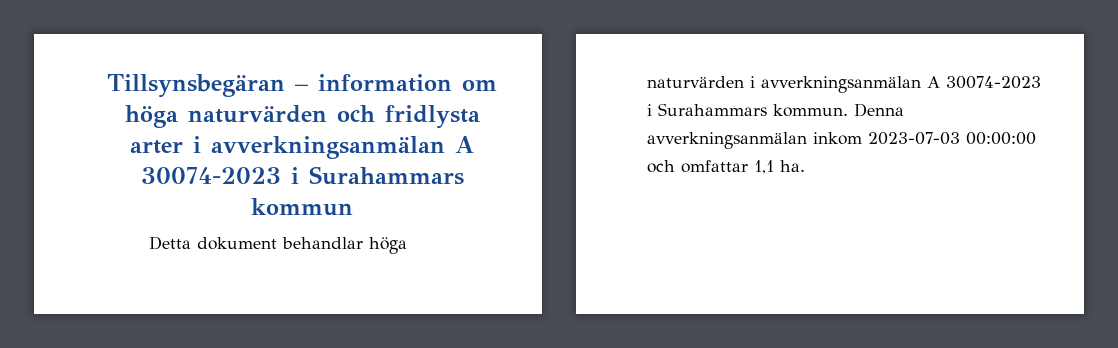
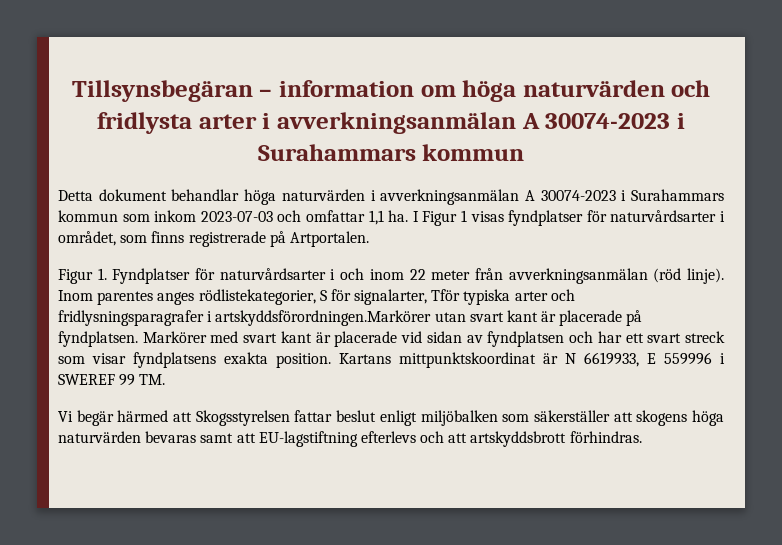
- Detta dokument behandlar höga naturvärden i avverkningsanmälan A 30074-2023 i Surahammars kommun. Denna avverkningsanmälan inkom 2023-07-03 00:00:00 och omfattar 1,1 ha.
+ Detta dokument behandlar höga naturvärden i avverkningsanmälan A 30074-2023 i Surahammars kommun som inkom 2023-07-03 och omfattar 1,1 ha.
+ I Figur 1 visas fyndplatser för naturvårdsarter i området, som finns registrerade på Artportalen.
+ Figur 1. Fyndplatser för naturvårdsarter i och inom 22 meter från avverkningsanmälan (röd linje). Inom parentes anges rödlistekategorier, S för signalarter, Tför typiska arter och fridlysningsparagrafer i artskyddsförordningen.Markörer utan svart kant är placerade på fyndplatsen. Markörer med svart kant är placerade vid sidan av fyndplatsen och har ett svart streck som visar fyndplatsens exakta position. Kartans mittpunktskoordinat är N 6619933, E 559996 i SWEREF 99 TM.
+ Vi begär härmed att Skogsstyrelsen fattar beslut enligt miljöbalken som säkerställer att skogens höga naturvärden bevaras samt att EU-lagstiftning efterlevs och att artskyddsbrott förhindras.

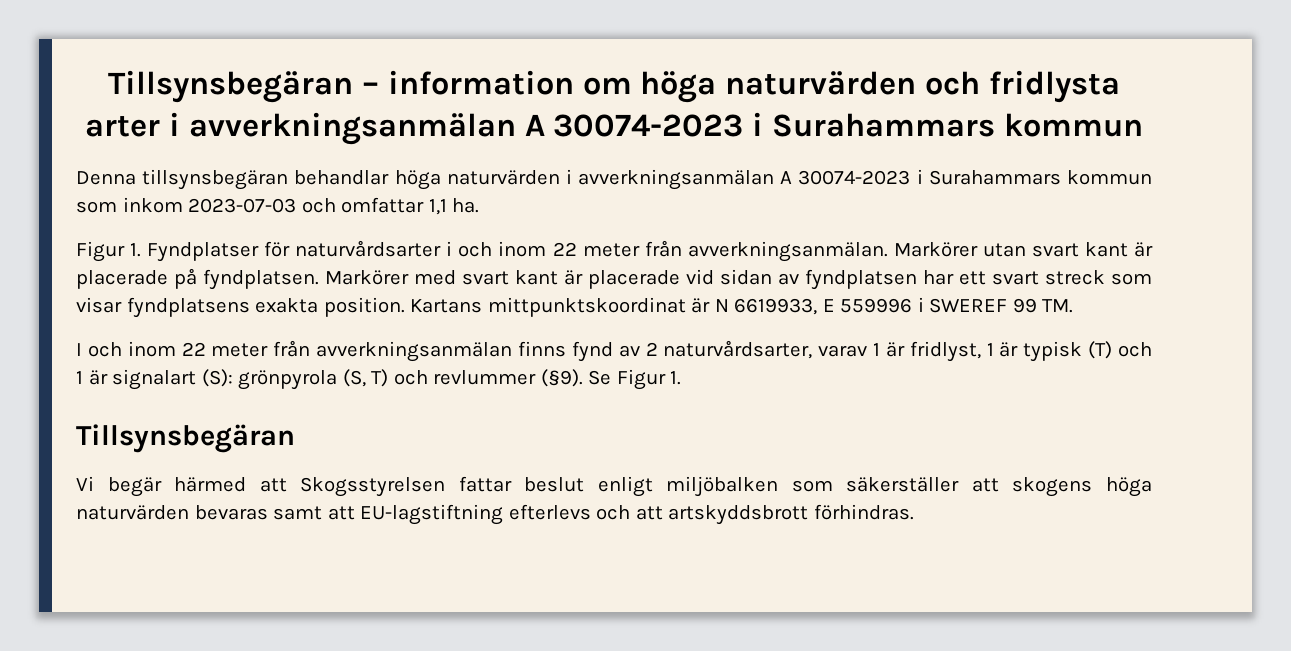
- Detta dokument behandlar höga naturvärden i avverkningsanmälan A 30074-2023 i Surahammars kommun som inkom 2023-07-03 och omfattar 1,1 ha. I Figur 1 visas fyndplatser för naturvårdsarter i området, som finns registrerade på Artportalen.
+ Denna tillsynsbegäran behandlar höga naturvärden i avverkningsanmälan A 30074-2023 i Surahammars kommun som inkom 2023-07-03 och omfattar 1,1 ha.
- Figur 1. Fyndplatser för naturvårdsarter i och inom 22 meter från avverkningsanmälan (röd linje). Inom parentes anges rödlistekategorier, S för signalarter, Tför typiska arter och fridlysningsparagrafer i artskyddsförordningen.Markörer utan svart kant är placerade på fyndplatsen.
+ Figur 1. Fyndplatser för naturvårdsarter i och inom 22 meter från avverkningsanmälan. Markörer utan svart kant är placerade på fyndplatsen.
- Markörer med svart kant är placerade vid sidan av fyndplatsen och har ett svart streck som visar fyndplatsens exakta position.
+ Markörer med svart kant är placerade vid sidan av fyndplatsen har ett svart streck som visar fyndplatsens exakta position.
+ I och inom 22 meter från avverkningsanmälan finns fynd av 2 naturvårdsarter, varav 1 är fridlyst, 1 är typisk (T) och 1 är signalart (S): grönpyrola (S, T) och revlummer (§9). Se Figur 1.
+ Tillsynsbegäran

